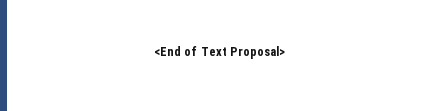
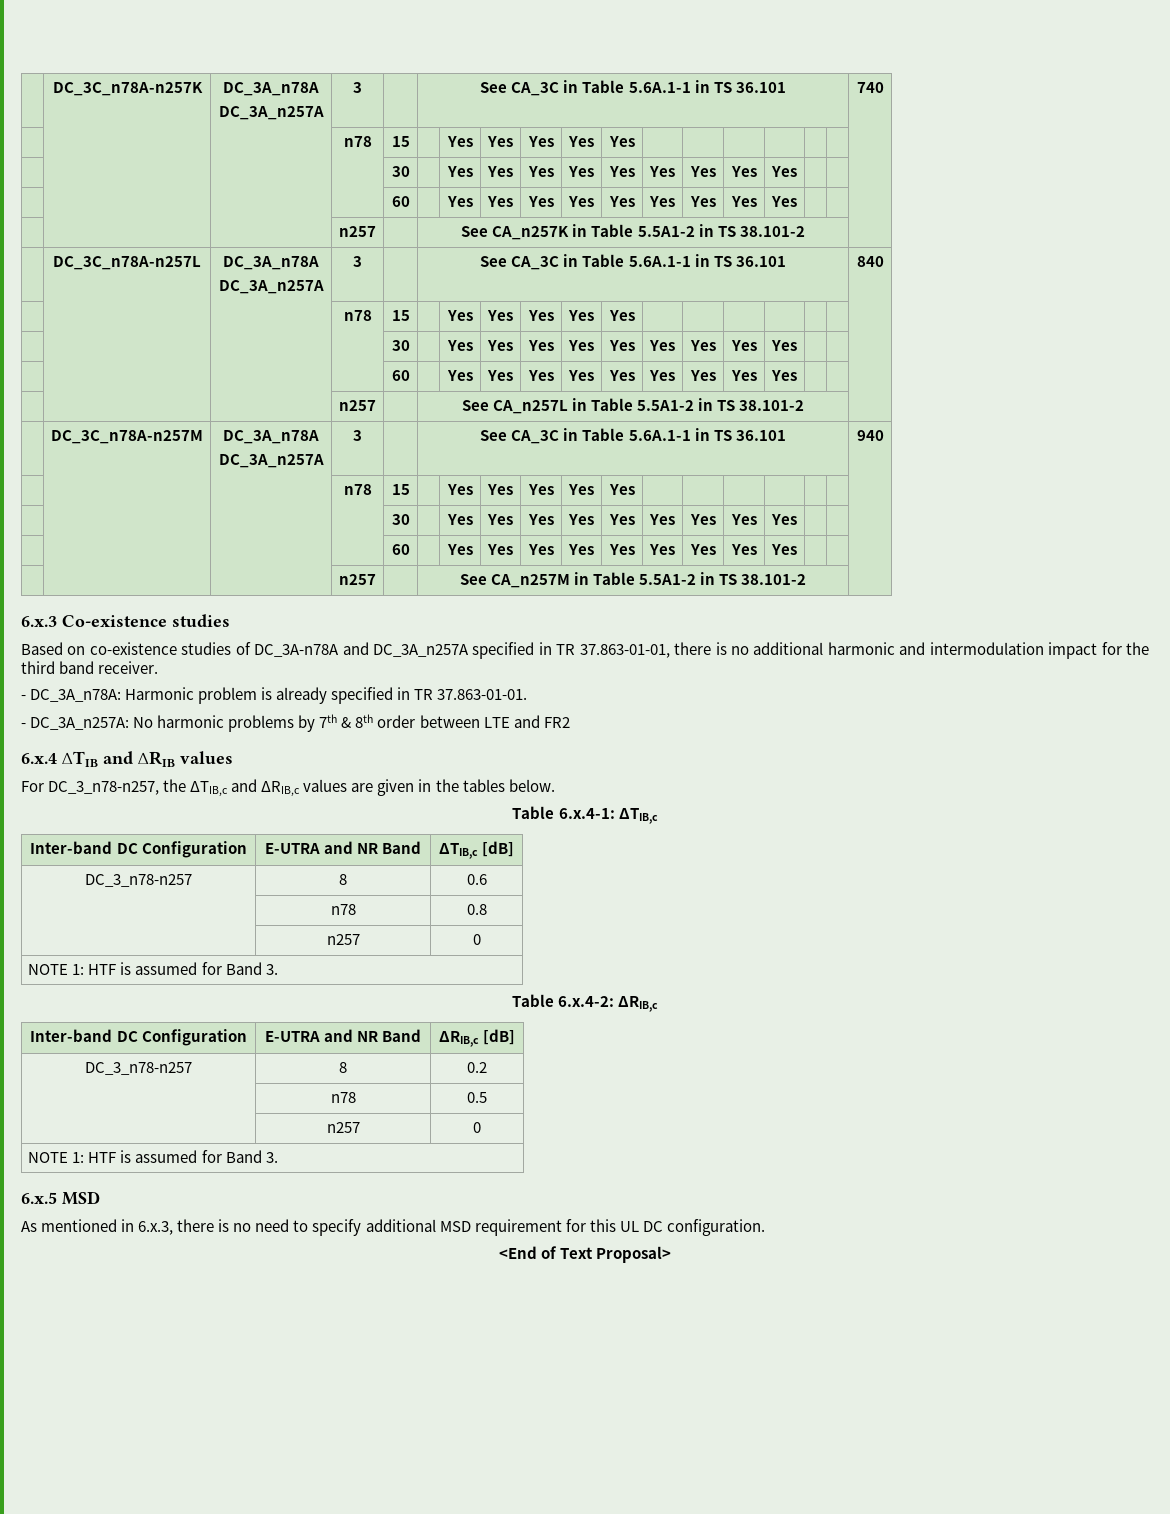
+ | DC_3C_n78A-n257K | DC_3A_n78A
+ DC_3A_n257A | 3 | | See CA_3C in Table 5.6A.1-1 in TS 36.101 | 740
+ | | | n78 | 15 | | Yes | Yes | Yes | Yes | Yes | | | | | | |
+ | | | | 30 | | Yes | Yes | Yes | Yes | Yes | Yes | Yes | Yes | Yes | | |
+ | | | | 60 | | Yes | Yes | Yes | Yes | Yes | Yes | Yes | Yes | Yes | | |
+ | | | n257 | | See CA_n257K in Table 5.5A1-2 in TS 38.101-2 |
+ | DC_3C_n78A-n257L | DC_3A_n78A
+ DC_3A_n257A | 3 | | See CA_3C in Table 5.6A.1-1 in TS 36.101 | 840
+ | | | n78 | 15 | | Yes | Yes | Yes | Yes | Yes | | | | | | |
+ | | | | 30 | | Yes | Yes | Yes | Yes | Yes | Yes | Yes | Yes | Yes | | |
+ | | | | 60 | | Yes | Yes | Yes | Yes | Yes | Yes | Yes | Yes | Yes | | |
+ | | | n257 | | See CA_n257L in Table 5.5A1-2 in TS 38.101-2 |
+ | DC_3C_n78A-n257M | DC_3A_n78A
+ DC_3A_n257A | 3 | | See CA_3C in Table 5.6A.1-1 in TS 36.101 | 940
+ | | | n78 | 15 | | Yes | Yes | Yes | Yes | Yes | | | | | | |
+ | | | | 30 | | Yes | Yes | Yes | Yes | Yes | Yes | Yes | Yes | Yes | | |
+ | | | | 60 | | Yes | Yes | Yes | Yes | Yes | Yes | Yes | Yes | Yes | | |
+ | | | n257 | | See CA_n257M in Table 5.5A1-2 in TS 38.101-2 |
+ 6.x.3 Co-existence studies
+ Based on co-existence studies of DC_3A-n78A and DC_3A_n257A specified in TR 37.863-01-01, there is no additional harmonic and intermodulation impact for the third band receiver.
+ - DC_3A_n78A: Harmonic problem is already specified in TR 37.863-01-01.
+ - DC_3A_n257A: No harmonic problems by 7th & 8th order between LTE and FR2
+ 6.x.4 ∆TIB and ∆RIB values
+ For DC_3_n78-n257, the ΔTIB,c and ΔRIB,c values are given in the tables below.
+ Table 6.x.4-1: ΔTIB,c
+ Inter-band DC Configuration | E-UTRA and NR Band | ΔTIB,c [dB]
+ DC_3_n78-n257 | 8 | 0.6
+ | n78 | 0.8
+ | n257 | 0
+ NOTE 1: HTF is assumed for Band 3.
+ Table 6.x.4-2: ΔRIB,c
+ Inter-band DC Configuration | E-UTRA and NR Band | ΔRIB,c [dB]
+ DC_3_n78-n257 | 8 | 0.2
+ | n78 | 0.5
+ | n257 | 0
+ NOTE 1: HTF is assumed for Band 3.
+ 6.x.5 MSD
+ As mentioned in 6.x.3, there is no need to specify additional MSD requirement for this UL DC configuration.

